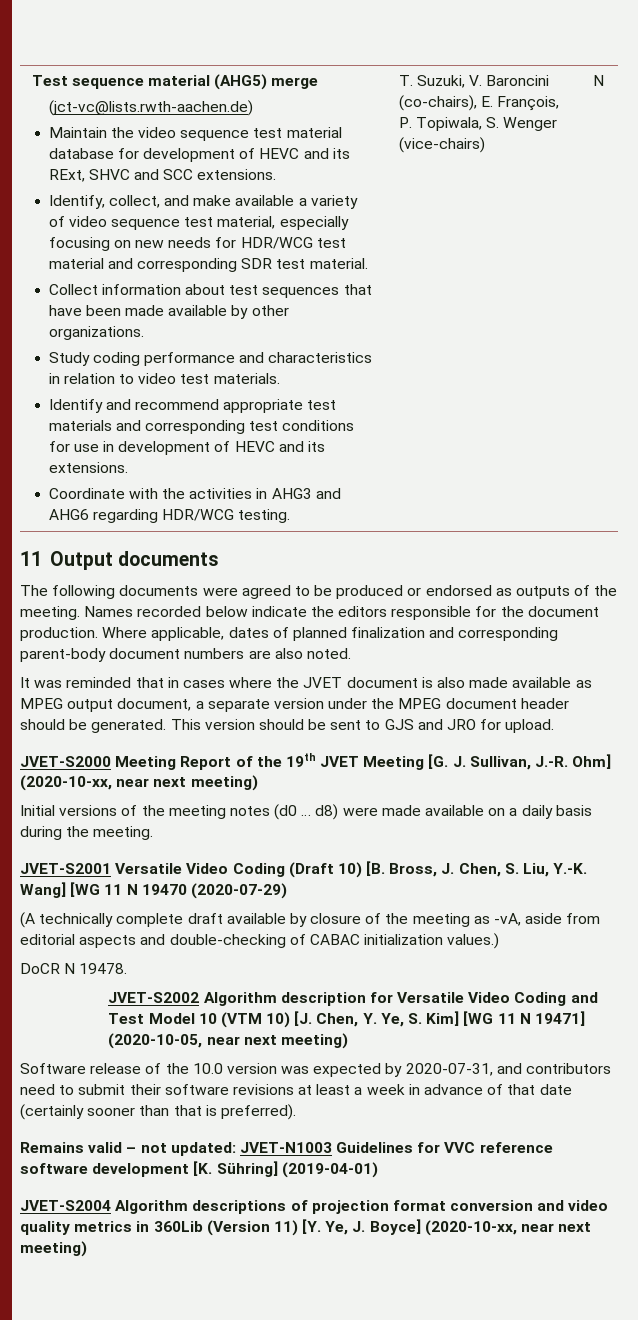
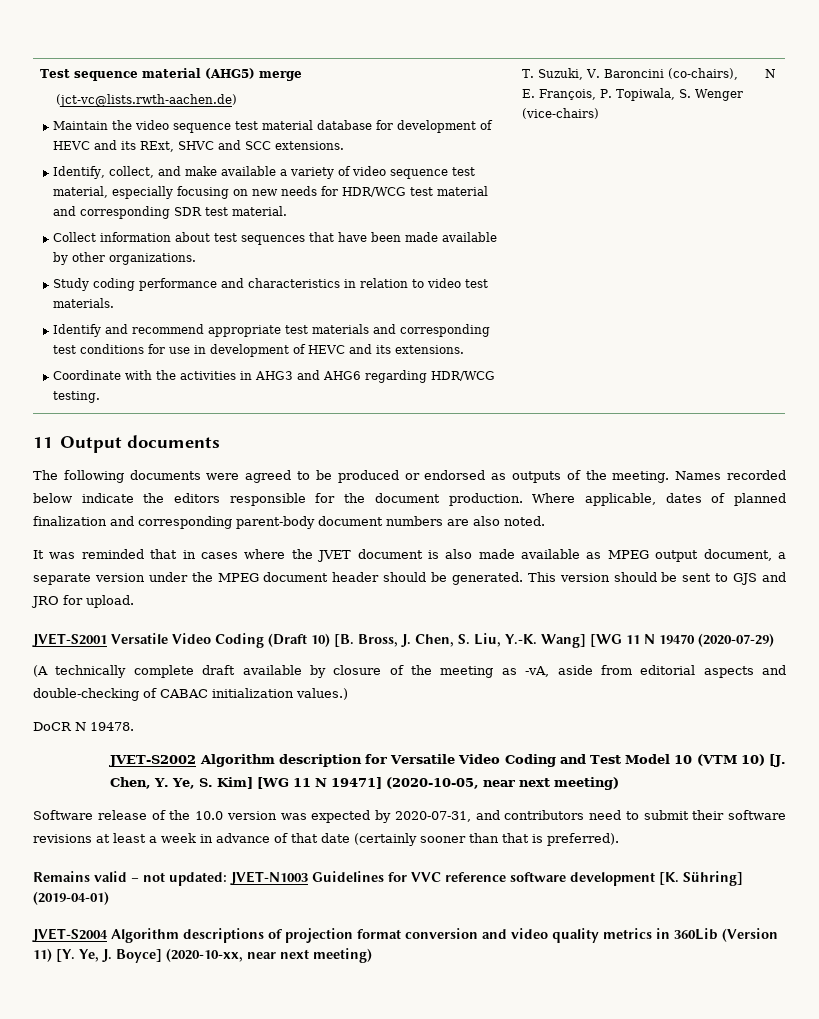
- JVET-S2000 Meeting Report of the 19th JVET Meeting [G. J. Sullivan, J.-R. Ohm] (2020-10-xx, near next meeting)
- Initial versions of the meeting notes (d0 … d8) were made available on a daily basis during the meeting.

